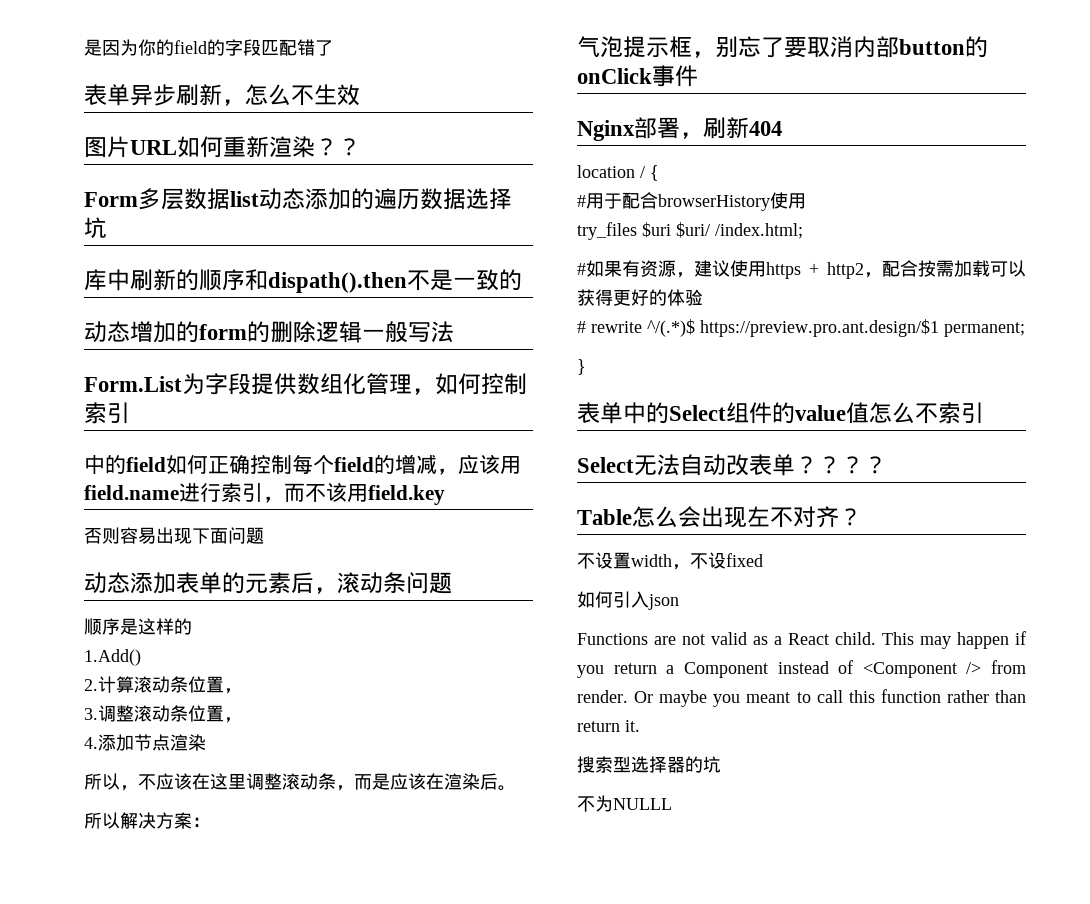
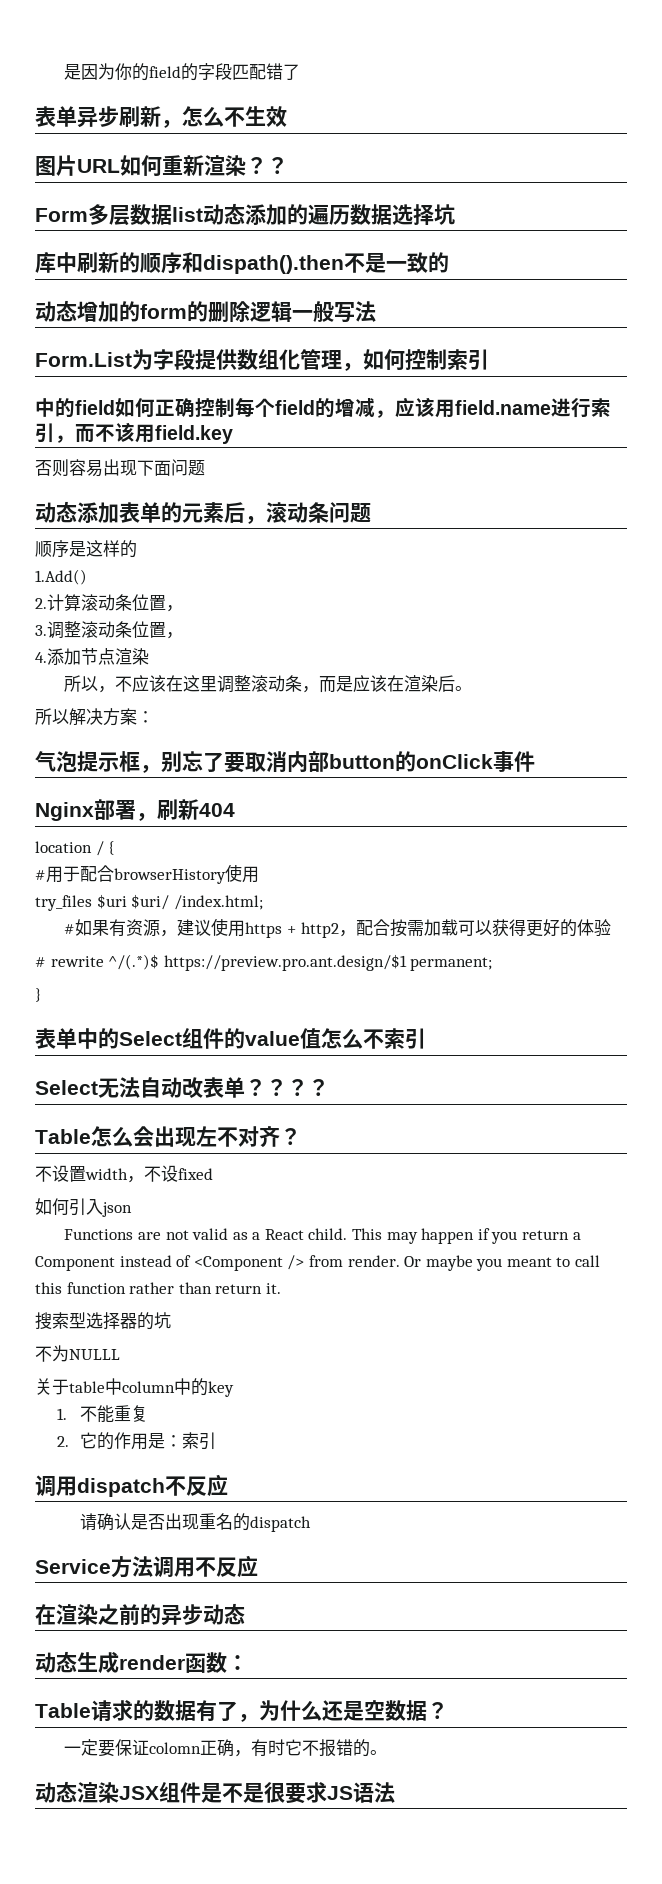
+ 关于table中column中的key
+ 1.不能重复
+ 2.它的作用是：索引
+ 调用dispatch不反应
+ 请确认是否出现重名的dispatch
+ Service方法调用不反应
+ 在渲染之前的异步动态
+ 动态生成render函数：
+ Table请求的数据有了，为什么还是空数据？
+ 一定要保证colomn正确，有时它不报错的。
+ 动态渲染JSX组件是不是很要求JS语法

